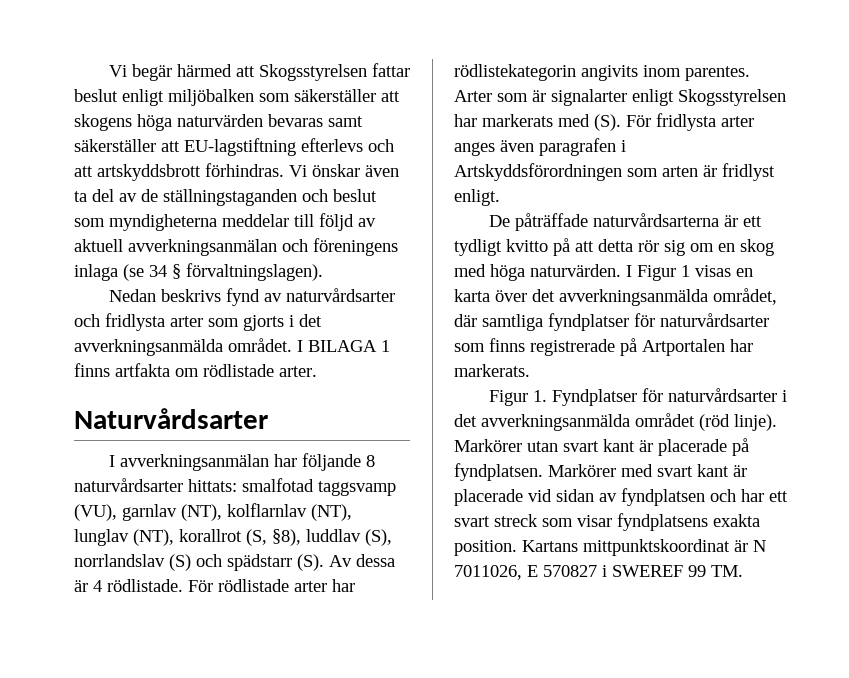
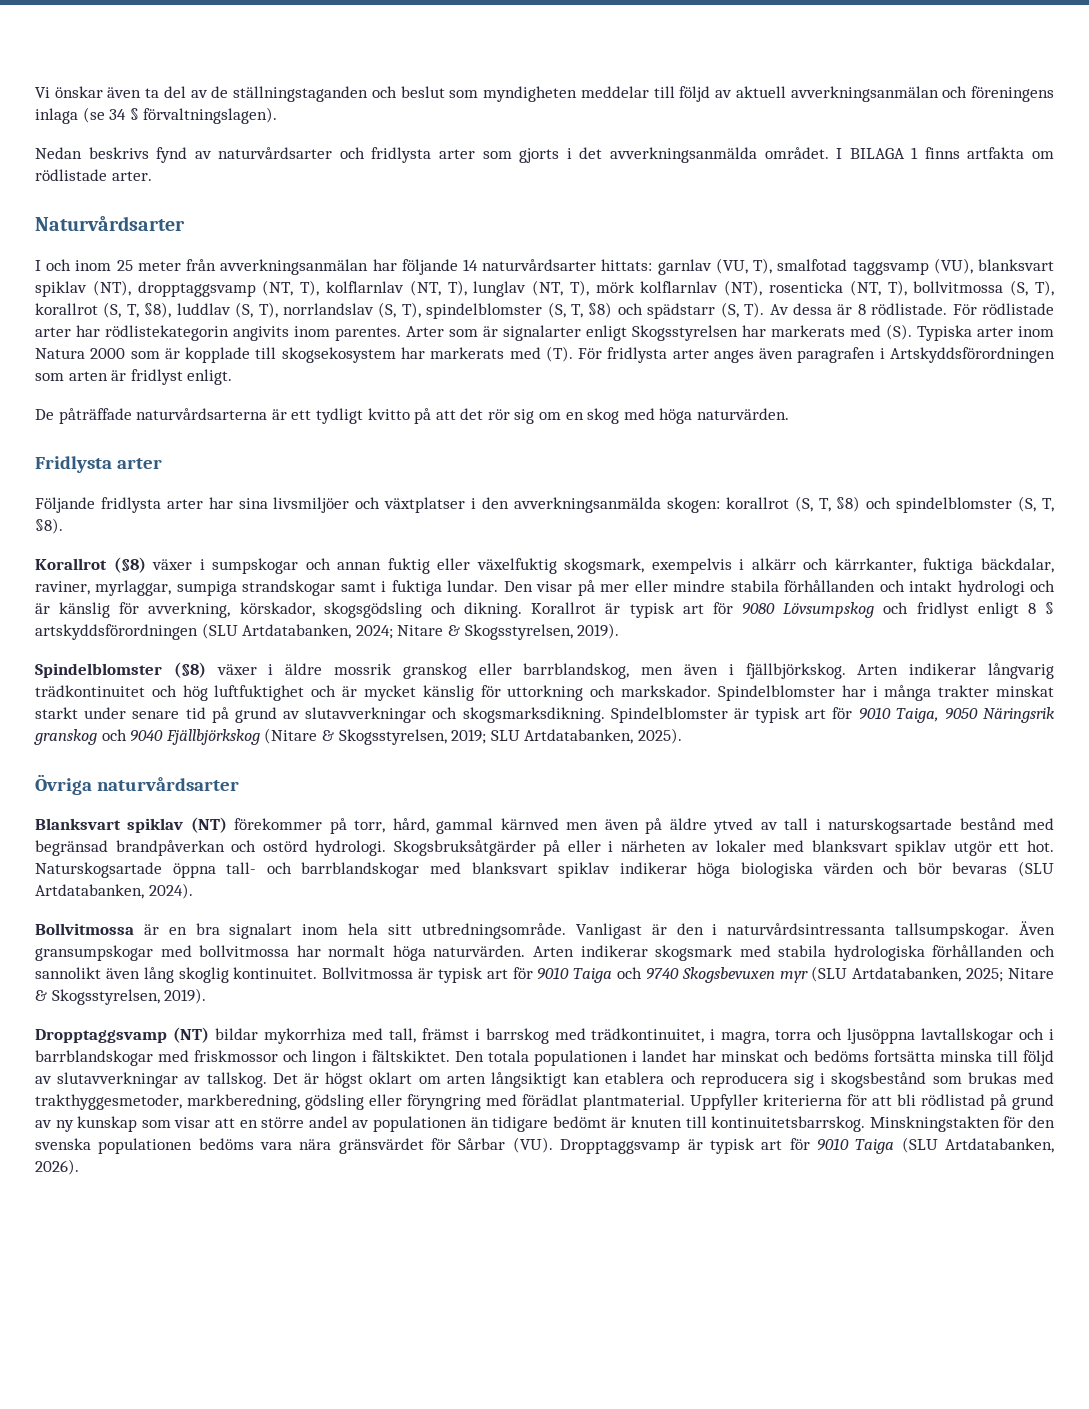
- Vi begär härmed att Skogsstyrelsen fattar beslut enligt miljöbalken som säkerställer att skogens höga naturvärden bevaras samt säkerställer att EU-lagstiftning efterlevs och att artskyddsbrott förhindras. Vi önskar även ta del av de ställningstaganden och beslut som myndigheterna meddelar till följd av aktuell avverkningsanmälan och föreningens inlaga (se 34 § förvaltningslagen).
+ Vi önskar även ta del av de ställningstaganden och beslut som myndigheten meddelar till följd av aktuell avverkningsanmälan och föreningens inlaga (se 34 § förvaltningslagen).
- I avverkningsanmälan har följande 8 naturvårdsarter hittats: smalfotad taggsvamp (VU), garnlav (NT), kolflarnlav (NT), lunglav (NT), korallrot (S, §8), luddlav (S), norrlandslav (S) och spädstarr (S). Av dessa är 4 rödlistade.
+ I och inom 25 meter från avverkningsanmälan har följande 14 naturvårdsarter hittats: garnlav (VU, T), smalfotad taggsvamp (VU), blanksvart spiklav (NT), dropptaggsvamp (NT, T), kolflarnlav (NT, T), lunglav (NT, T), mörk kolflarnlav (NT), rosenticka (NT, T), bollvitmossa (S, T), korallrot (S, T, §8), luddlav (S, T), norrlandslav (S, T), spindelblomster (S, T, §8) och spädstarr (S, T). Av dessa är 8 rödlistade.
- Arter som är signalarter enligt Skogsstyrelsen har markerats med (S). För fridlysta arter anges även paragrafen i Artskyddsförordningen som arten är fridlyst enligt.
+ Arter som är signalarter enligt Skogsstyrelsen har markerats med (S). Typiska arter inom Natura 2000 som är kopplade till skogsekosystem har markerats med (T). För fridlysta arter anges även paragrafen i Artskyddsförordningen som arten är fridlyst enligt.
- De påträffade naturvårdsarterna är ett tydligt kvitto på att detta rör sig om en skog med höga naturvärden. I Figur 1 visas en karta över det avverkningsanmälda området, där samtliga fyndplatser för naturvårdsarter som finns registrerade på Artportalen har markerats.
- Figur 1. Fyndplatser för naturvårdsarter i det avverkningsanmälda området (röd linje). Markörer utan svart kant är placerade på fyndplatsen. Markörer med svart kant är placerade vid sidan av fyndplatsen och har ett svart streck som visar fyndplatsens exakta position. Kartans mittpunktskoordinat är N 7011026, E 570827 i SWEREF 99 TM.
+ De påträffade naturvårdsarterna är ett tydligt kvitto på att det rör sig om en skog med höga naturvärden.
+ Fridlysta arter
+ Följande fridlysta arter har sina livsmiljöer och växtplatser i den avverkningsanmälda skogen: korallrot (S, T, §8) och spindelblomster (S, T, §8).
+ Korallrot (§8) växer i sumpskogar och annan fuktig eller växelfuktig skogsmark, exempelvis i alkärr och kärrkanter, fuktiga bäckdalar, raviner, myrlaggar, sumpiga strandskogar samt i fuktiga lundar. Den visar på mer eller mindre stabila förhållanden och intakt hydrologi och är känslig för avverkning, körskador, skogsgödsling och dikning. Korallrot är typisk art för 9080 Lövsumpskog och fridlyst enligt 8 § artskyddsförordningen (SLU Artdatabanken, 2024; Nitare & Skogsstyrelsen, 2019).
+ Spindelblomster (§8) växer i äldre mossrik granskog eller barrblandskog, men även i fjällbjörkskog. Arten indikerar långvarig trädkontinuitet och hög luftfuktighet och är mycket känslig för uttorkning och markskador. Spindelblomster har i många trakter minskat starkt under senare tid på grund av slutavverkningar och skogsmarksdikning. Spindelblomster är typisk art för 9010 Taiga, 9050 Näringsrik granskog och 9040 Fjällbjörkskog (Nitare & Skogsstyrelsen, 2019; SLU Artdatabanken, 2025).
+ Övriga naturvårdsarter
+ Blanksvart spiklav (NT) förekommer på torr, hård, gammal kärnved men även på äldre ytved av tall i naturskogsartade bestånd med begränsad brandpåverkan och ostörd hydrologi. Skogsbruksåtgärder på eller i närheten av lokaler med blanksvart spiklav utgör ett hot. Naturskogsartade öppna tall- och barrblandskogar med blanksvart spiklav indikerar höga biologiska värden och bör bevaras (SLU Artdatabanken, 2024).
+ Bollvitmossa är en bra signalart inom hela sitt utbredningsområde. Vanligast är den i naturvårdsintressanta tallsumpskogar. Även gransumpskogar med bollvitmossa har normalt höga naturvärden. Arten indikerar skogsmark med stabila hydrologiska förhållanden och sannolikt även lång skoglig kontinuitet. Bollvitmossa är typisk art för 9010 Taiga och 9740 Skogsbevuxen myr (SLU Artdatabanken, 2025; Nitare & Skogsstyrelsen, 2019).
+ Dropptaggsvamp (NT) bildar mykorrhiza med tall, främst i barrskog med trädkontinuitet, i magra, torra och ljusöppna lavtallskogar och i barrblandskogar med friskmossor och lingon i fältskiktet. Den totala populationen i landet har minskat och bedöms fortsätta minska till följd av slutavverkningar av tallskog. Det är högst oklart om arten långsiktigt kan etablera och reproducera sig i skogsbestånd som brukas med trakthyggesmetoder, markberedning, gödsling eller föryngring med förädlat plantmaterial. Uppfyller kriterierna för att bli rödlistad på grund av ny kunskap som visar att en större andel av populationen än tidigare bedömt är knuten till kontinuitetsbarrskog. Minskningstakten för den svenska populationen bedöms vara nära gränsvärdet för Sårbar (VU). Dropptaggsvamp är typisk art för 9010 Taiga (SLU Artdatabanken, 2026).

